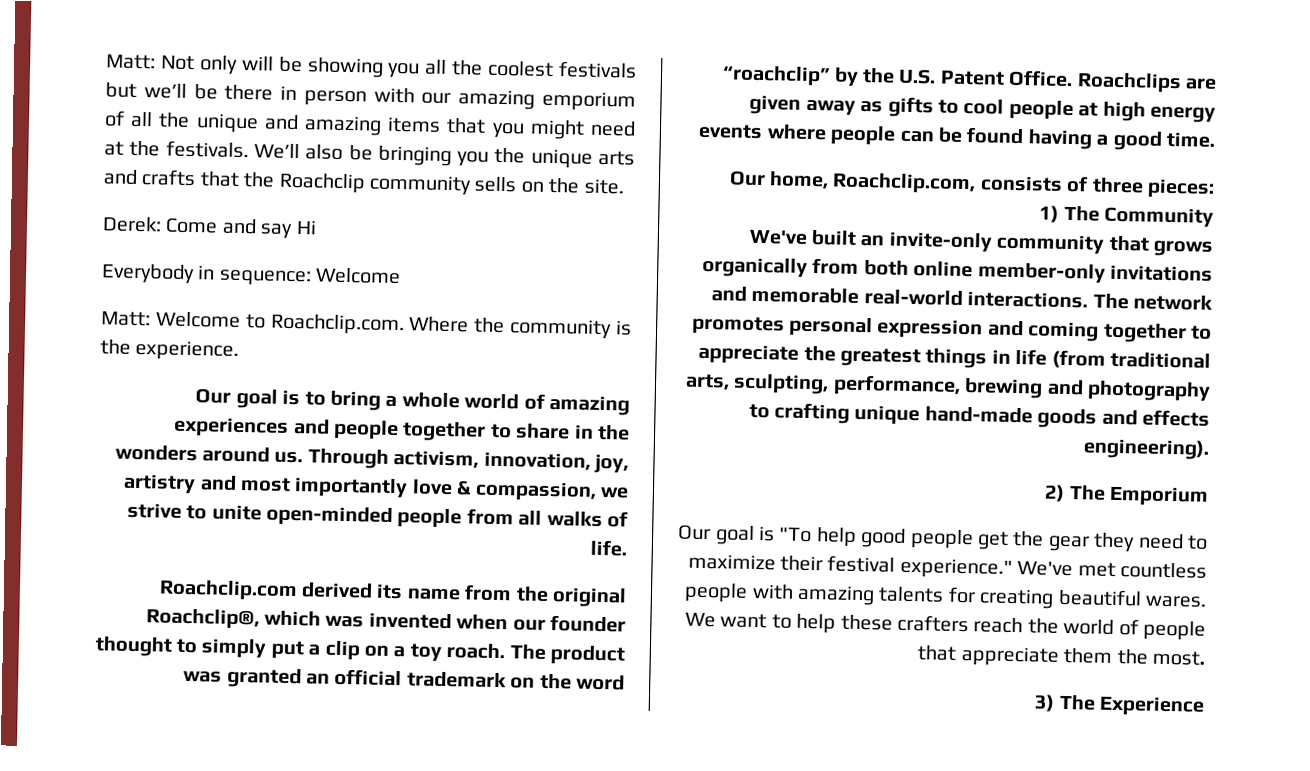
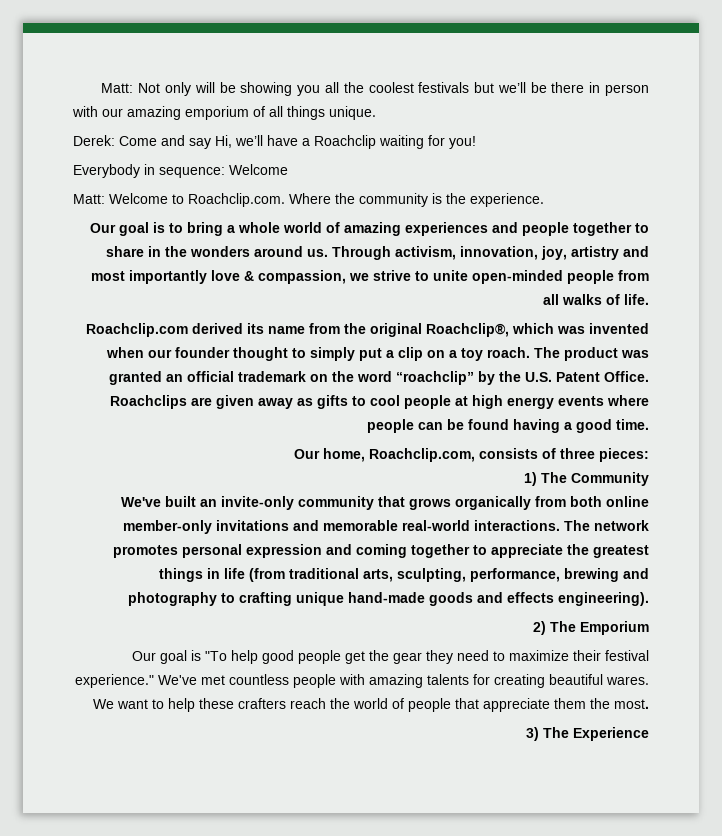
- Matt: Not only will be showing you all the coolest festivals but we’ll be there in person with our amazing emporium of all the unique and amazing items that you might need at the festivals. We’ll also be bringing you the unique arts and crafts that the Roachclip community sells on the site.
- Derek: Come and say Hi
+ Matt: Not only will be showing you all the coolest festivals but we’ll be there in person with our amazing emporium of all things unique.
+ Derek: Come and say Hi, we’ll have a Roachclip waiting for you!

